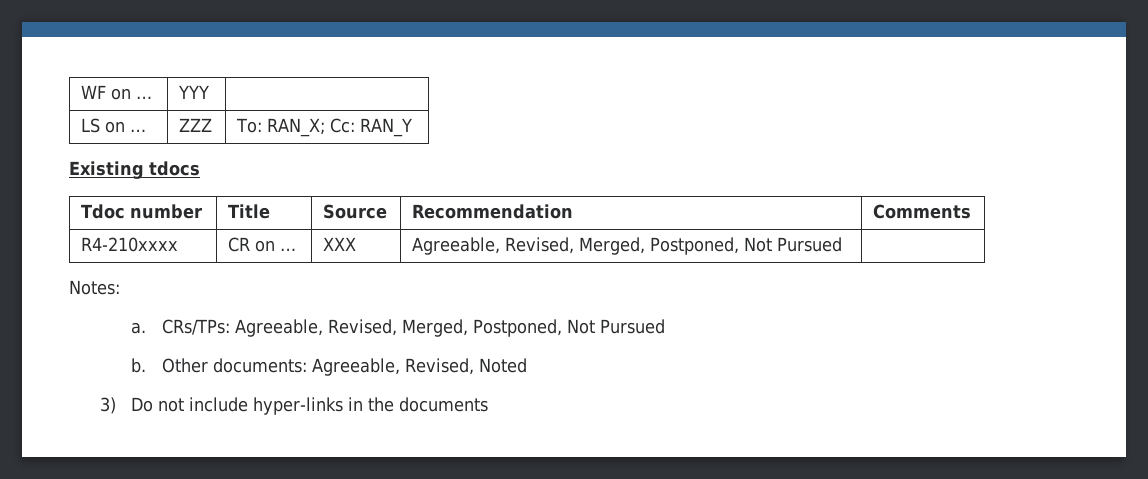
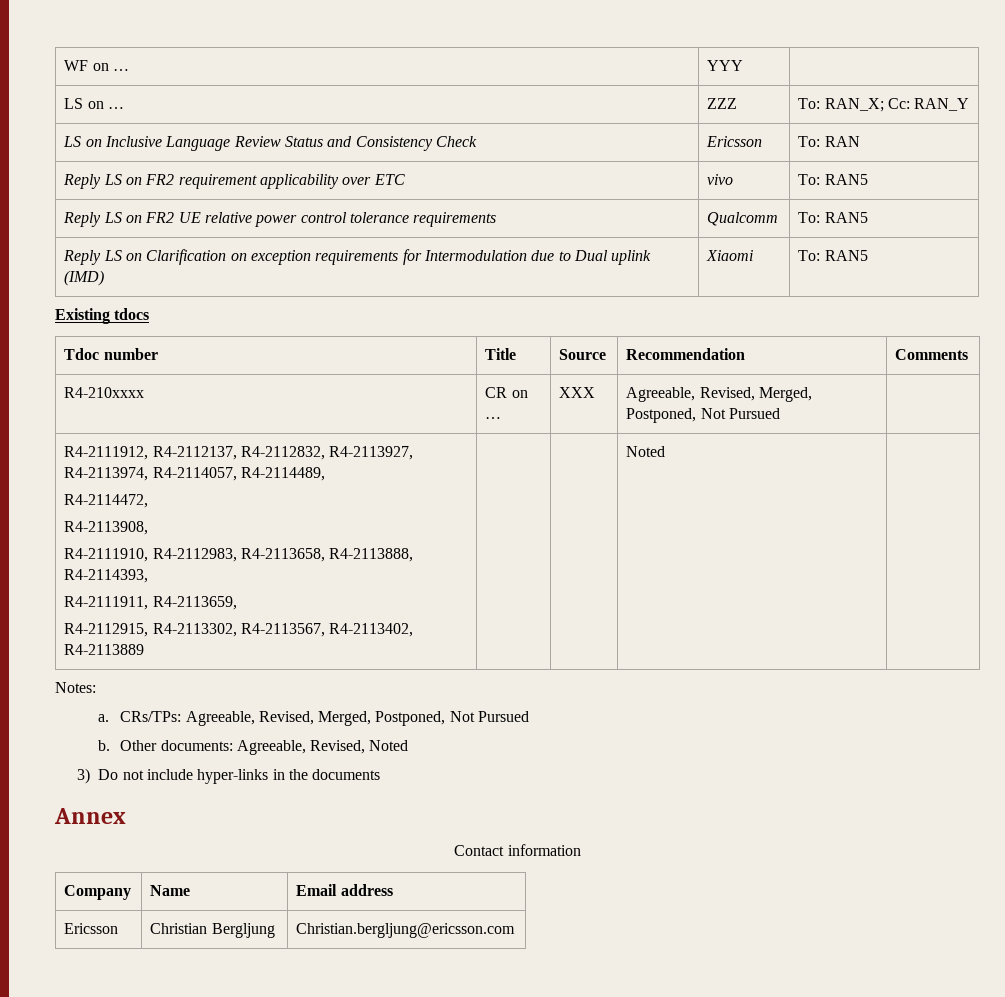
+ LS on Inclusive Language Review Status and Consistency Check | Ericsson | To: RAN
+ Reply LS on FR2 requirement applicability over ETC | vivo | To: RAN5
+ Reply LS on FR2 UE relative power control tolerance requirements | Qualcomm | To: RAN5
+ Reply LS on Clarification on exception requirements for Intermodulation due to Dual uplink (IMD) | Xiaomi | To: RAN5
+ R4-2111912, R4-2112137, R4-2112832, R4-2113927, R4-2113974, R4-2114057, R4-2114489,
+ R4-2114472,
+ R4-2113908,
+ R4-2111910, R4-2112983, R4-2113658, R4-2113888, R4-2114393,
+ R4-2111911, R4-2113659,
+ R4-2112915, R4-2113302, R4-2113567, R4-2113402, R4-2113889 | | | Noted |
+ Annex
+ Contact information
+ Company | Name | Email address
+ Ericsson | Christian Bergljung | Christian.bergljung@ericsson.com

